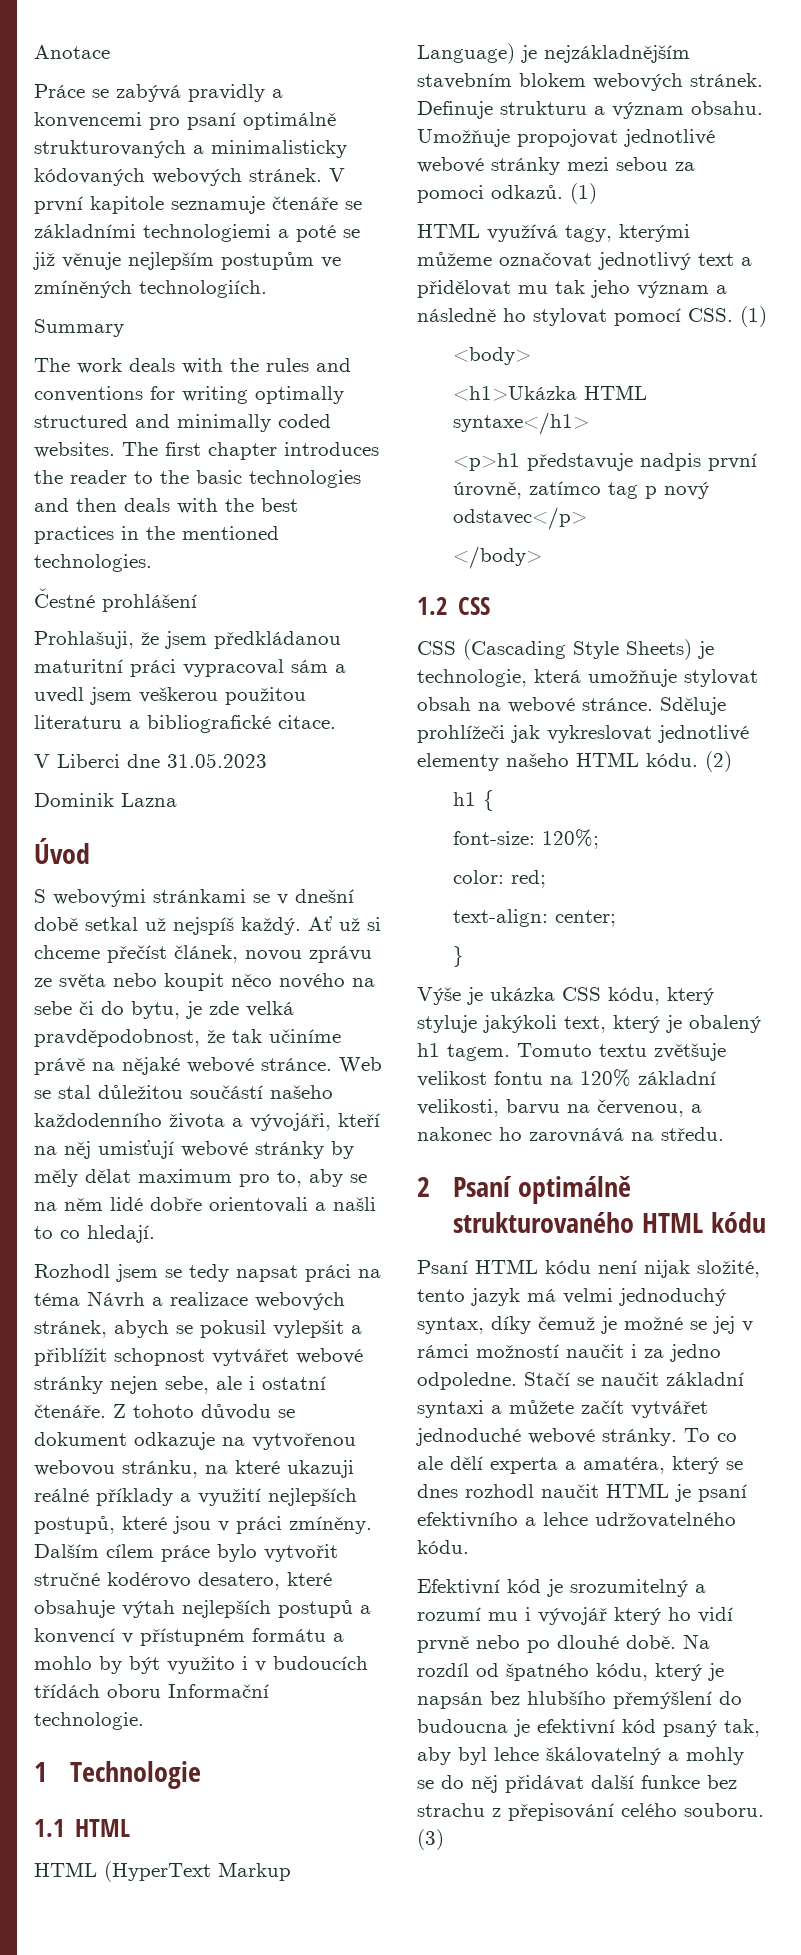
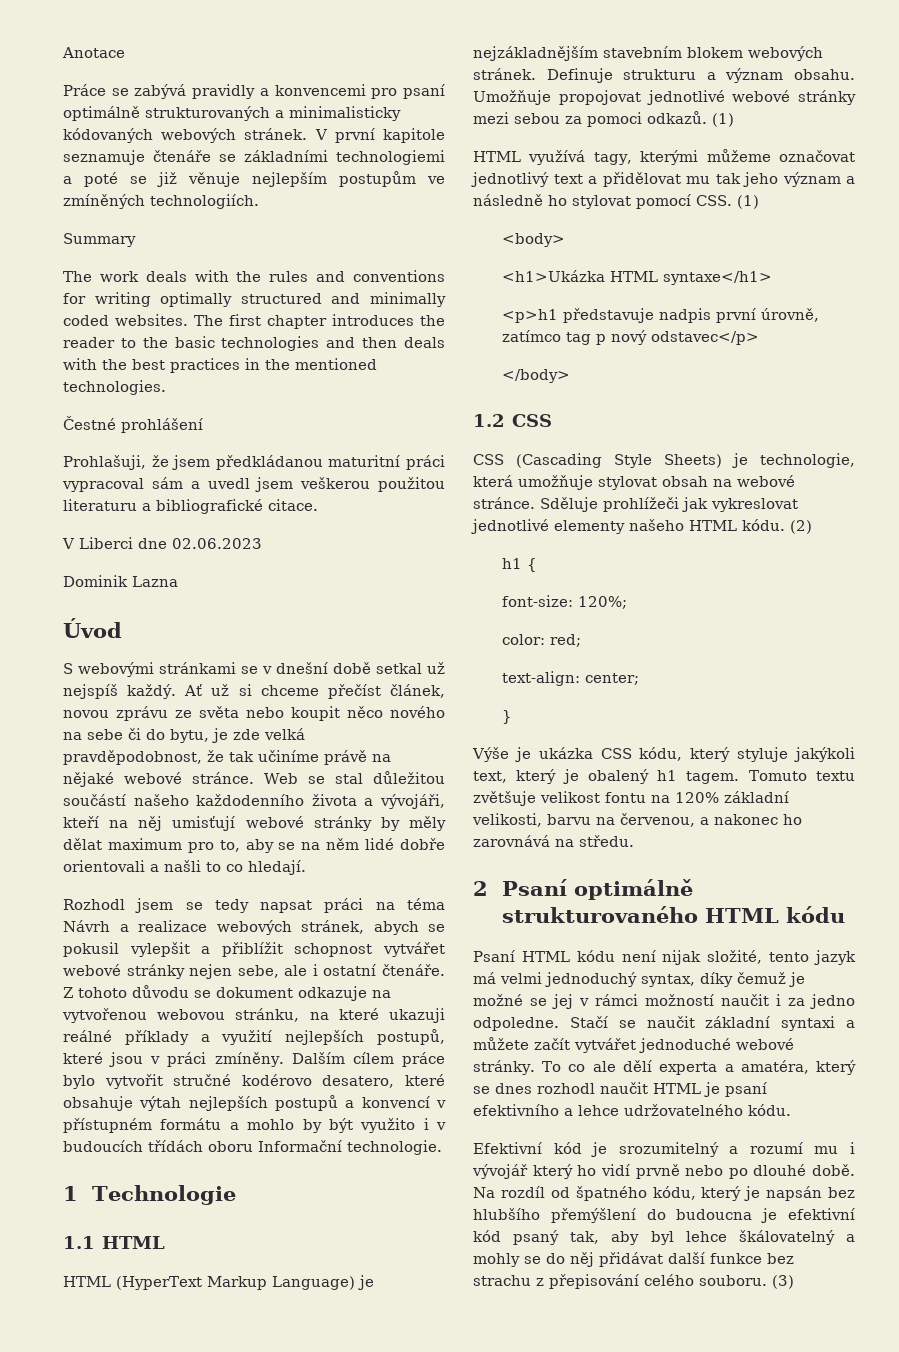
- V Liberci dne 31.05.2023
+ V Liberci dne 02.06.2023

